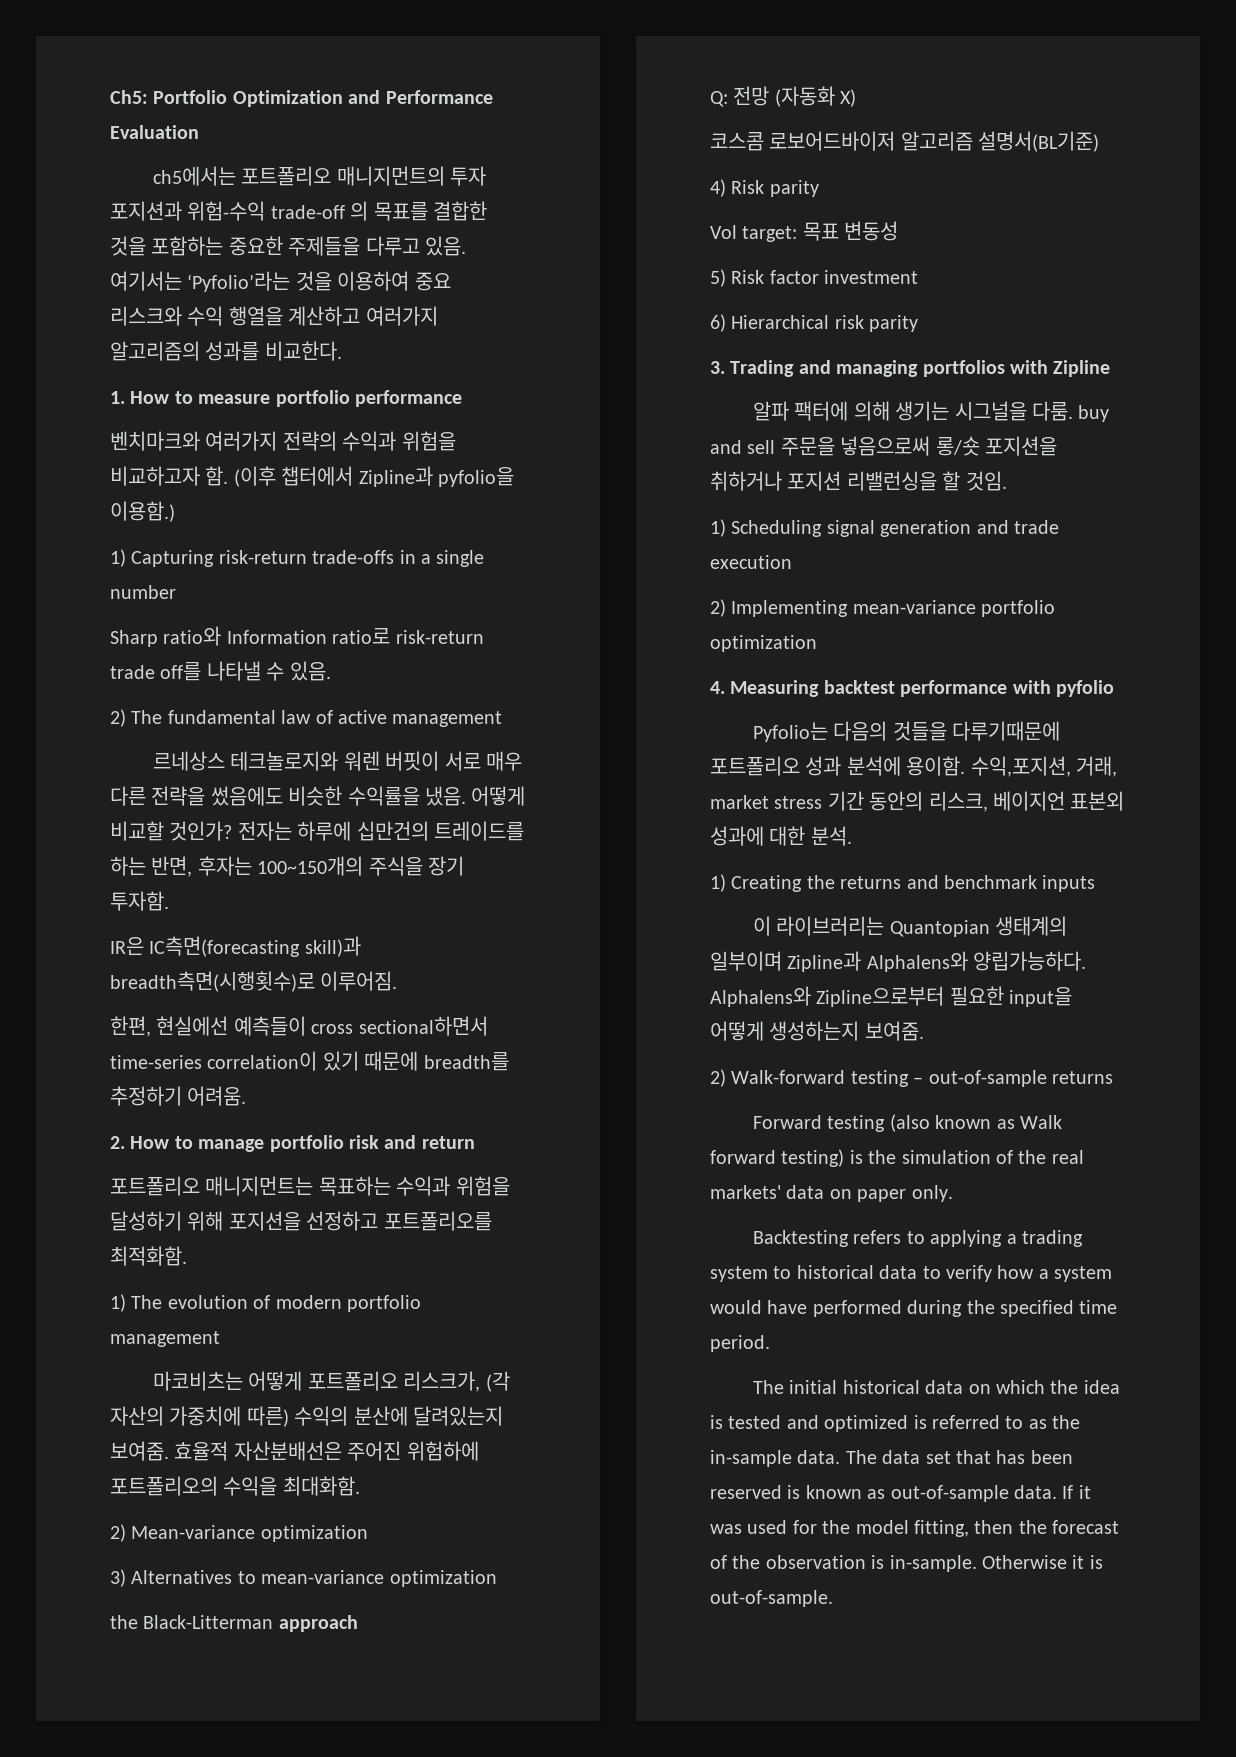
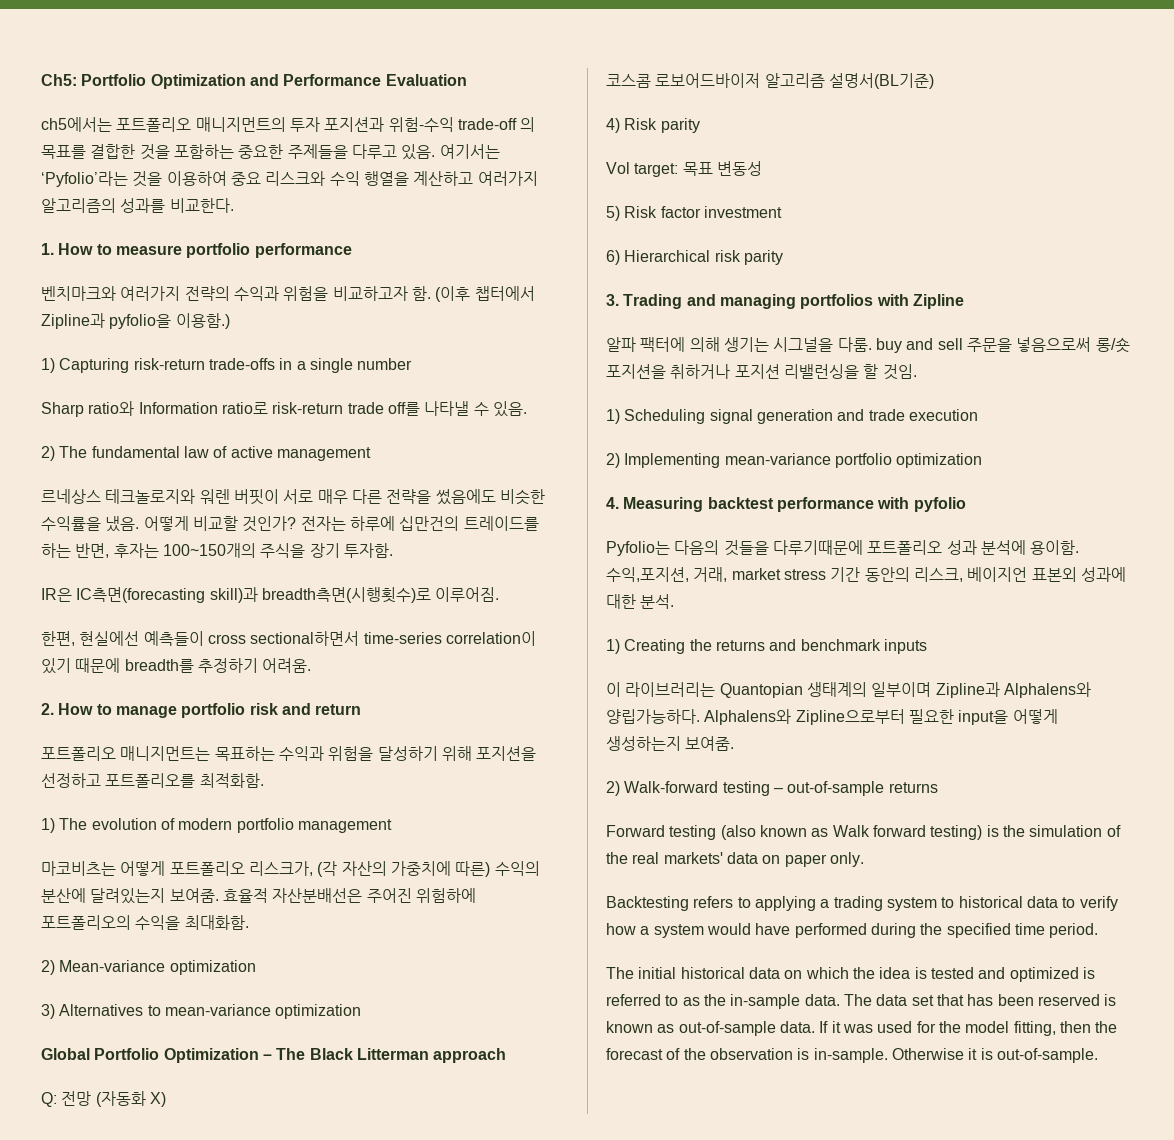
- the Black-Litterman approach
+ Global Portfolio Optimization – The Black Litterman approach

